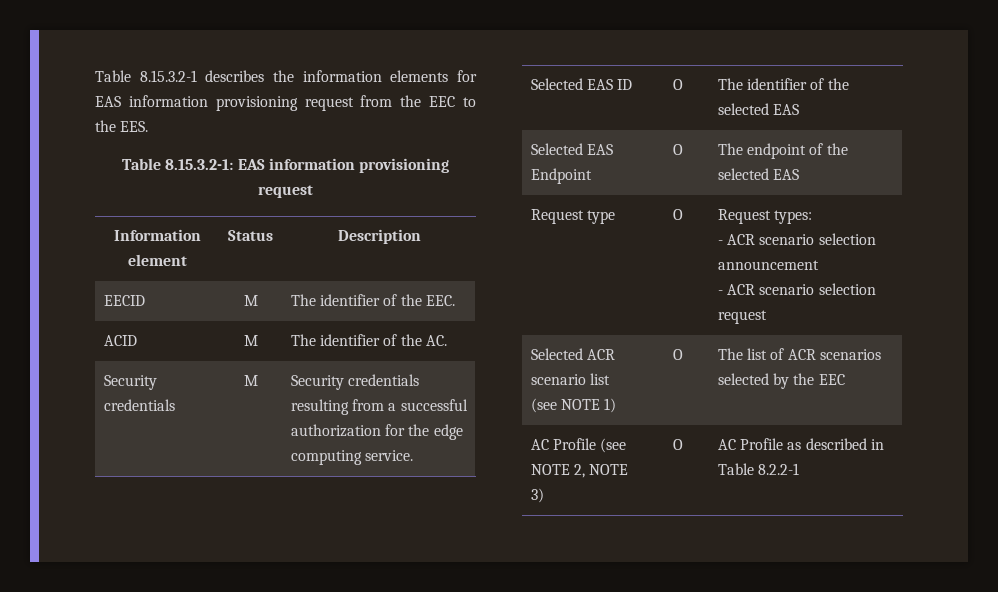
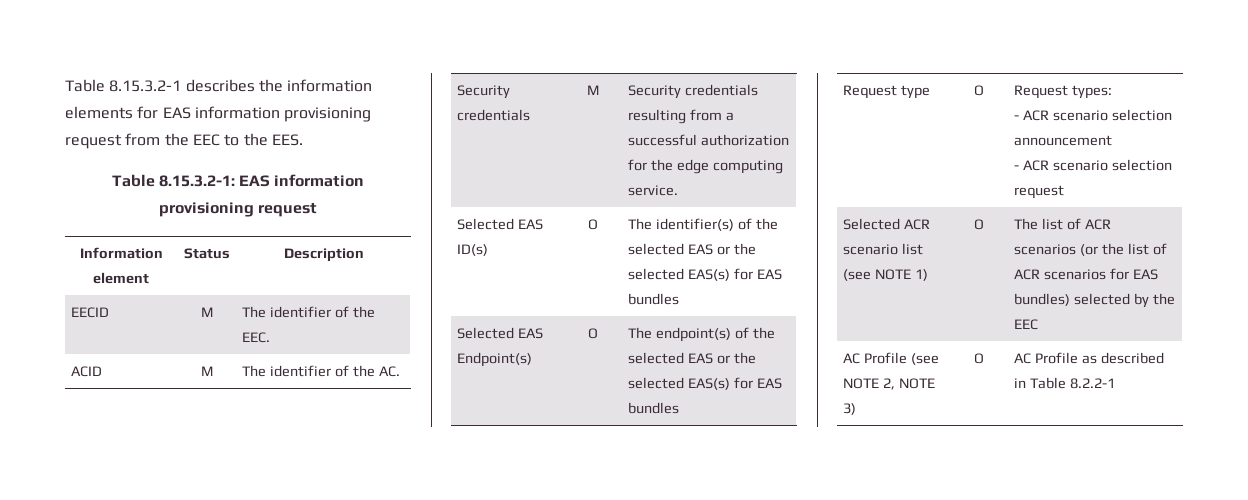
- Selected EAS ID | O | The identifier of the selected EAS
- Selected EAS Endpoint | O | The endpoint of the selected EAS
+ Selected EAS ID(s) | O | The identifier(s) of the selected EAS or the selected EAS(s) for EAS bundles
+ Selected EAS Endpoint(s) | O | The endpoint(s) of the selected EAS or the selected EAS(s) for EAS bundles
- Selected ACR scenario list (see NOTE 1) | O | The list of ACR scenarios selected by the EEC
+ Selected ACR scenario list (see NOTE 1) | O | The list of ACR scenarios (or the list of ACR scenarios for EAS bundles) selected by the EEC

